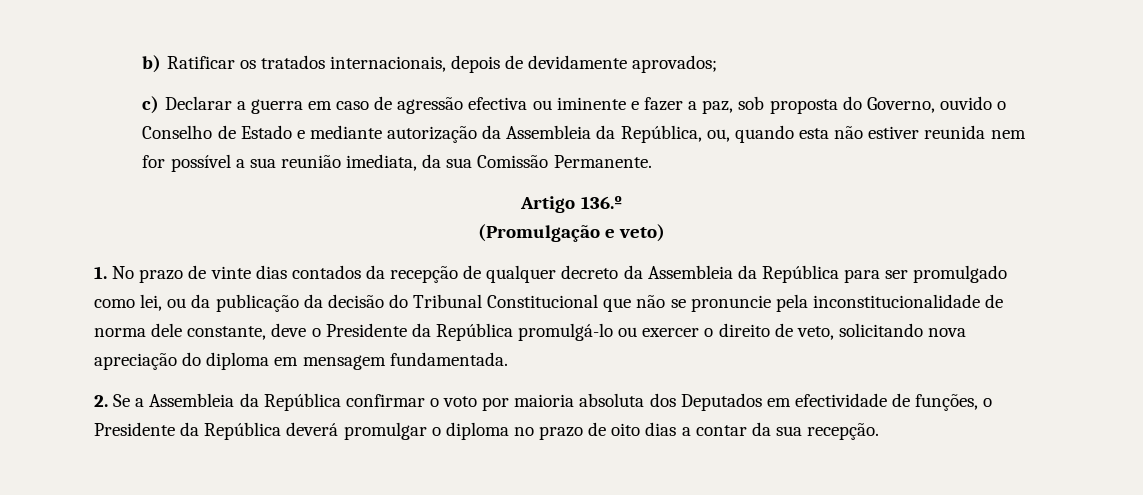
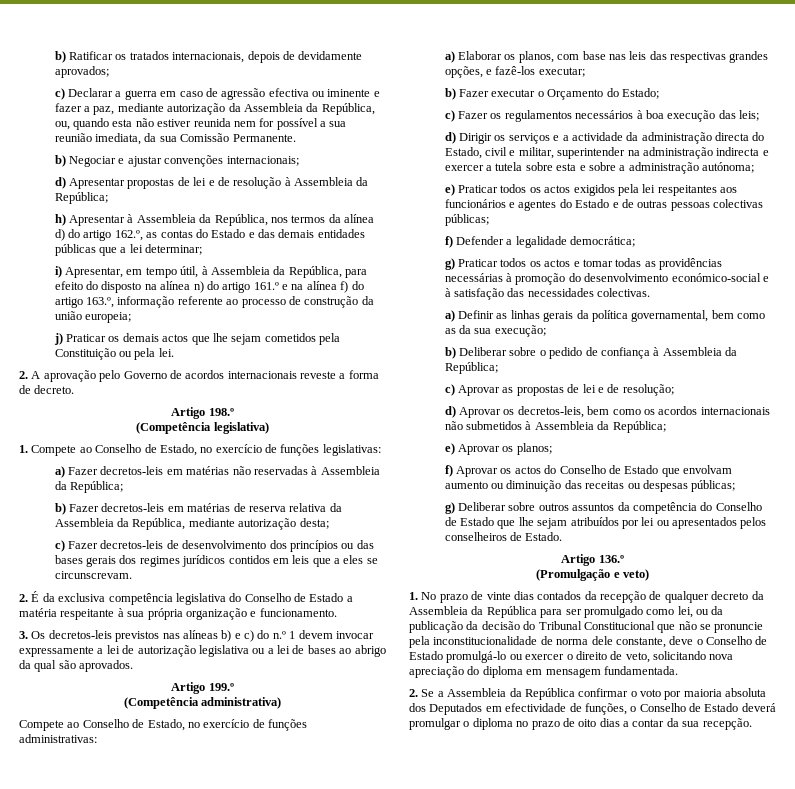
- c) Declarar a guerra em caso de agressão efectiva ou iminente e fazer a paz, sob proposta do Governo, ouvido o Conselho de Estado e mediante autorização da Assembleia da República, ou, quando esta não estiver reunida nem for possível a sua reunião imediata, da sua Comissão Permanente.
+ c) Declarar a guerra em caso de agressão efectiva ou iminente e fazer a paz, mediante autorização da Assembleia da República, ou, quando esta não estiver reunida nem for possível a sua reunião imediata, da sua Comissão Permanente.
+ b) Negociar e ajustar convenções internacionais;
+ d) Apresentar propostas de lei e de resolução à Assembleia da República;
+ h) Apresentar à Assembleia da República, nos termos da alínea d) do artigo 162.º, as contas do Estado e das demais entidades públicas que a lei determinar;
+ i) Apresentar, em tempo útil, à Assembleia da República, para efeito do disposto na alínea n) do artigo 161.º e na alínea f) do artigo 163.º, informação referente ao processo de construção da união europeia;
+ j) Praticar os demais actos que lhe sejam cometidos pela Constituição ou pela lei.
+ 2. A aprovação pelo Governo de acordos internacionais reveste a forma de decreto.
+ Artigo 198.º
+ (Competência legislativa)
+ 1. Compete ao Conselho de Estado, no exercício de funções legislativas:
+ a) Fazer decretos-leis em matérias não reservadas à Assembleia da República;
+ b) Fazer decretos-leis em matérias de reserva relativa da Assembleia da República, mediante autorização desta;
+ c) Fazer decretos-leis de desenvolvimento dos princípios ou das bases gerais dos regimes jurídicos contidos em leis que a eles se circunscrevam.
+ 2. É da exclusiva competência legislativa do Conselho de Estado a matéria respeitante à sua própria organização e funcionamento.
+ 3. Os decretos-leis previstos nas alíneas b) e c) do n.º 1 devem invocar expressamente a lei de autorização legislativa ou a lei de bases ao abrigo da qual são aprovados.
+ Artigo 199.º
+ (Competência administrativa)
+ Compete ao Conselho de Estado, no exercício de funções administrativas:
+ a) Elaborar os planos, com base nas leis das respectivas grandes opções, e fazê-los executar;
+ b) Fazer executar o Orçamento do Estado;
+ c) Fazer os regulamentos necessários à boa execução das leis;
+ d) Dirigir os serviços e a actividade da administração directa do Estado, civil e militar, superintender na administração indirecta e exercer a tutela sobre esta e sobre a administração autónoma;
+ e) Praticar todos os actos exigidos pela lei respeitantes aos funcionários e agentes do Estado e de outras pessoas colectivas públicas;
+ f) Defender a legalidade democrática;
+ g) Praticar todos os actos e tomar todas as providências necessárias à promoção do desenvolvimento económico-social e à satisfação das necessidades colectivas.
+ a) Definir as linhas gerais da política governamental, bem como as da sua execução;
+ b) Deliberar sobre o pedido de confiança à Assembleia da República;
+ c) Aprovar as propostas de lei e de resolução;
+ d) Aprovar os decretos-leis, bem como os acordos internacionais não submetidos à Assembleia da República;
+ e) Aprovar os planos;
+ f) Aprovar os actos do Conselho de Estado que envolvam aumento ou diminuição das receitas ou despesas públicas;
+ g) Deliberar sobre outros assuntos da competência do Conselho de Estado que lhe sejam atribuídos por lei ou apresentados pelos conselheiros de Estado.
- 1. No prazo de vinte dias contados da recepção de qualquer decreto da Assembleia da República para ser promulgado como lei, ou da publicação da decisão do Tribunal Constitucional que não se pronuncie pela inconstitucionalidade de norma dele constante, deve o Presidente da República promulgá-lo ou exercer o direito de veto, solicitando nova apreciação do diploma em mensagem fundamentada.
+ 1. No prazo de vinte dias contados da recepção de qualquer decreto da Assembleia da República para ser promulgado como lei, ou da publicação da decisão do Tribunal Constitucional que não se pronuncie pela inconstitucionalidade de norma dele constante, deve o Conselho de Estado promulgá-lo ou exercer o direito de veto, solicitando nova apreciação do diploma em mensagem fundamentada.
- 2. Se a Assembleia da República confirmar o voto por maioria absoluta dos Deputados em efectividade de funções, o Presidente da República deverá promulgar o diploma no prazo de oito dias a contar da sua recepção.
+ 2. Se a Assembleia da República confirmar o voto por maioria absoluta dos Deputados em efectividade de funções, o Conselho de Estado deverá promulgar o diploma no prazo de oito dias a contar da sua recepção.

